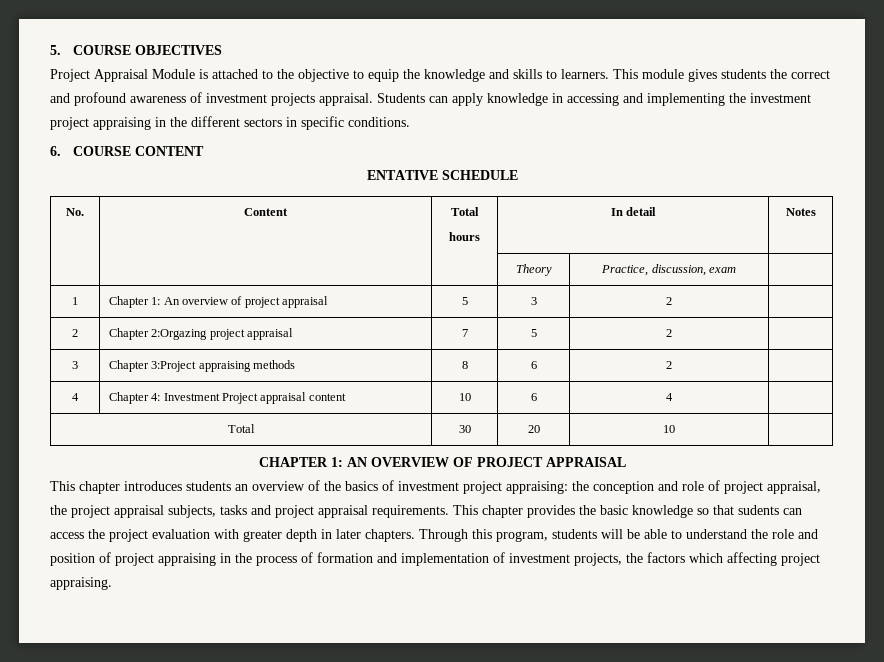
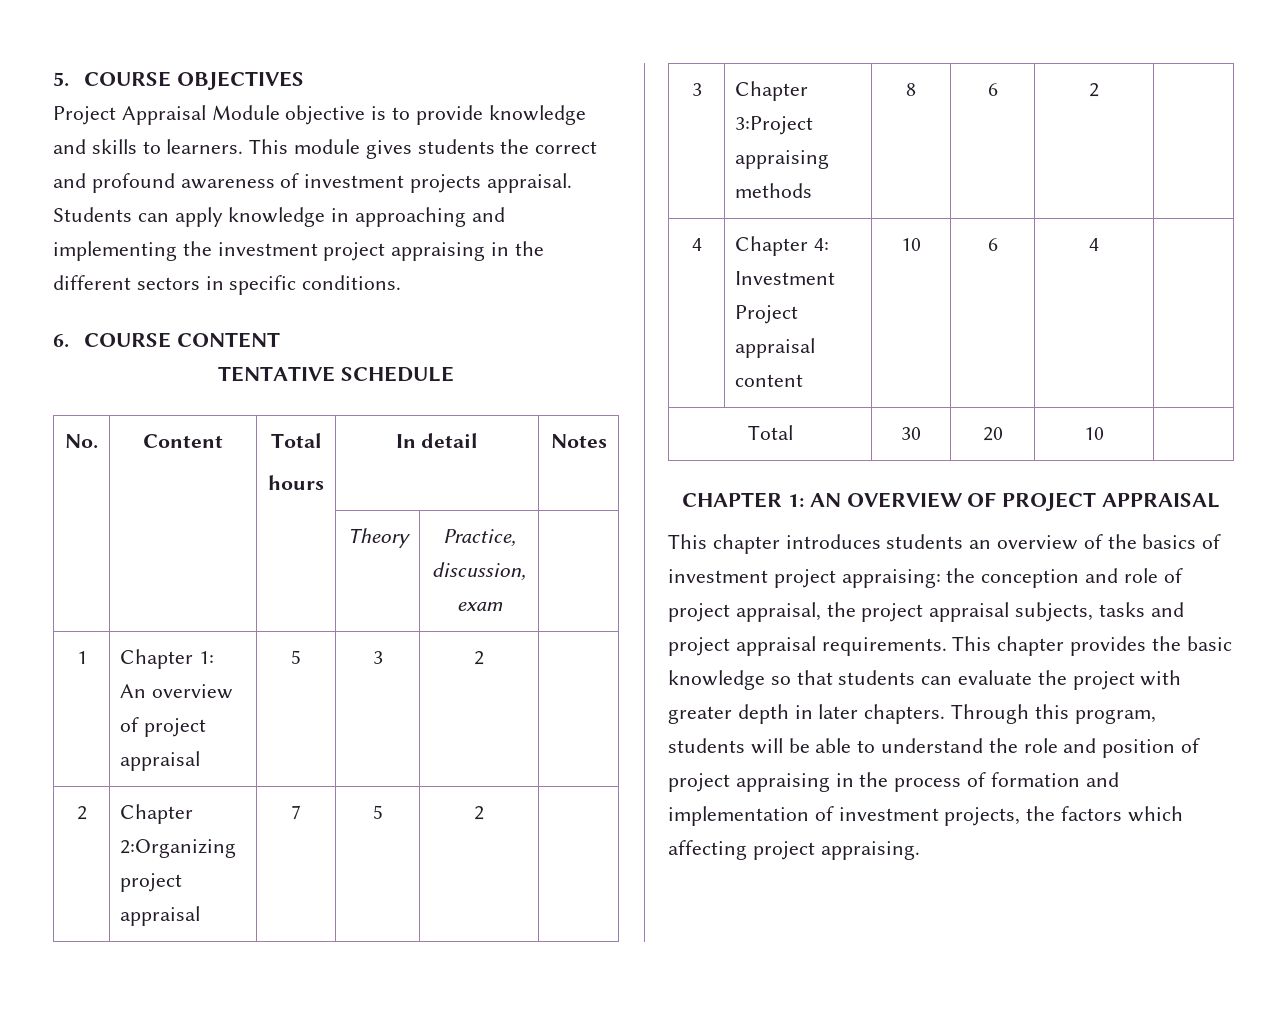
- Project Appraisal Module is attached to the objective to equip the knowledge and skills to learners.
+ Project Appraisal Module objective is to provide knowledge and skills to learners.
- Students can apply knowledge in accessing and implementing the investment project appraising in the different sectors in specific conditions.
+ Students can apply knowledge in approaching and implementing the investment project appraising in the different sectors in specific conditions.
- ENTATIVE SCHEDULE
+ TENTATIVE SCHEDULE
- 2 | Chapter 2:Orgazing project appraisal | 7 | 5 | 2 |
+ 2 | Chapter 2:Organizing project appraisal | 7 | 5 | 2 |
- This chapter provides the basic knowledge so that sudents can access the project evaluation with greater depth in later chapters.
+ This chapter provides the basic knowledge so that students can evaluate the project with greater depth in later chapters.

